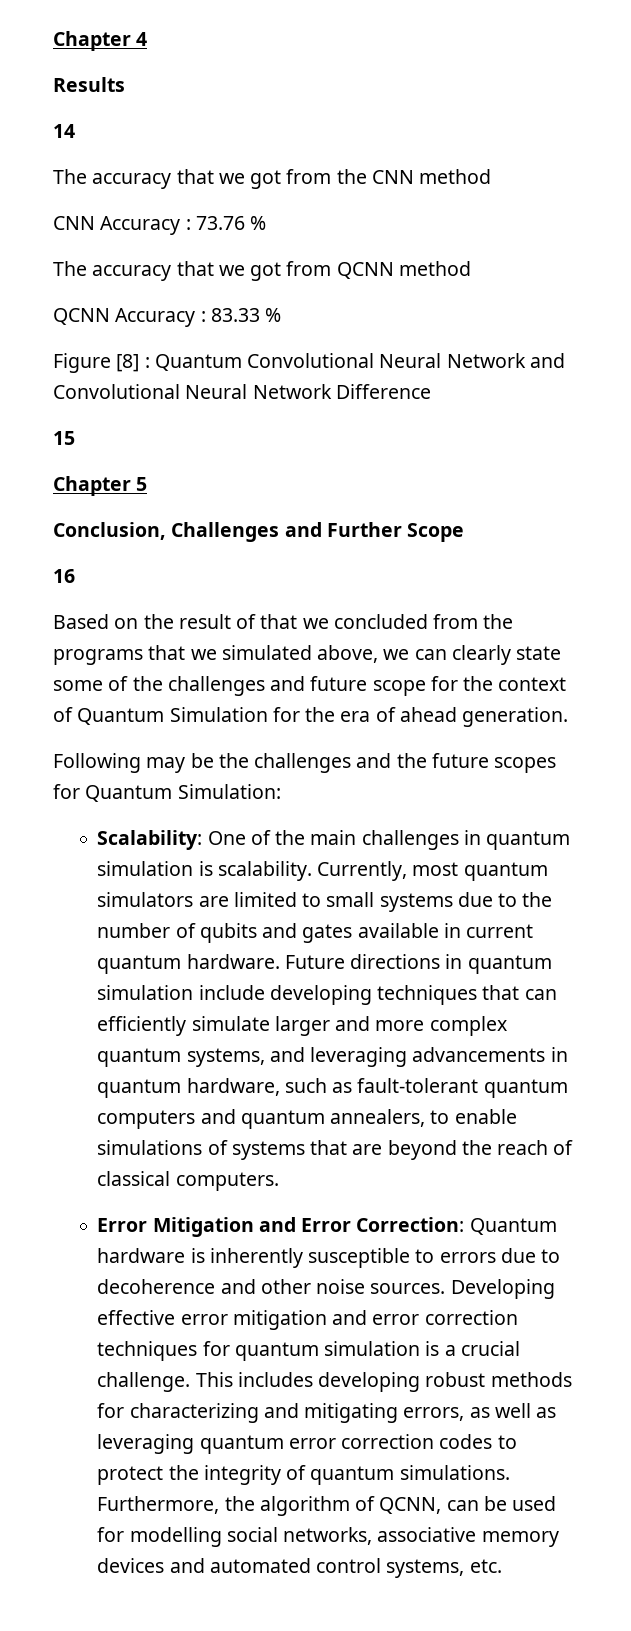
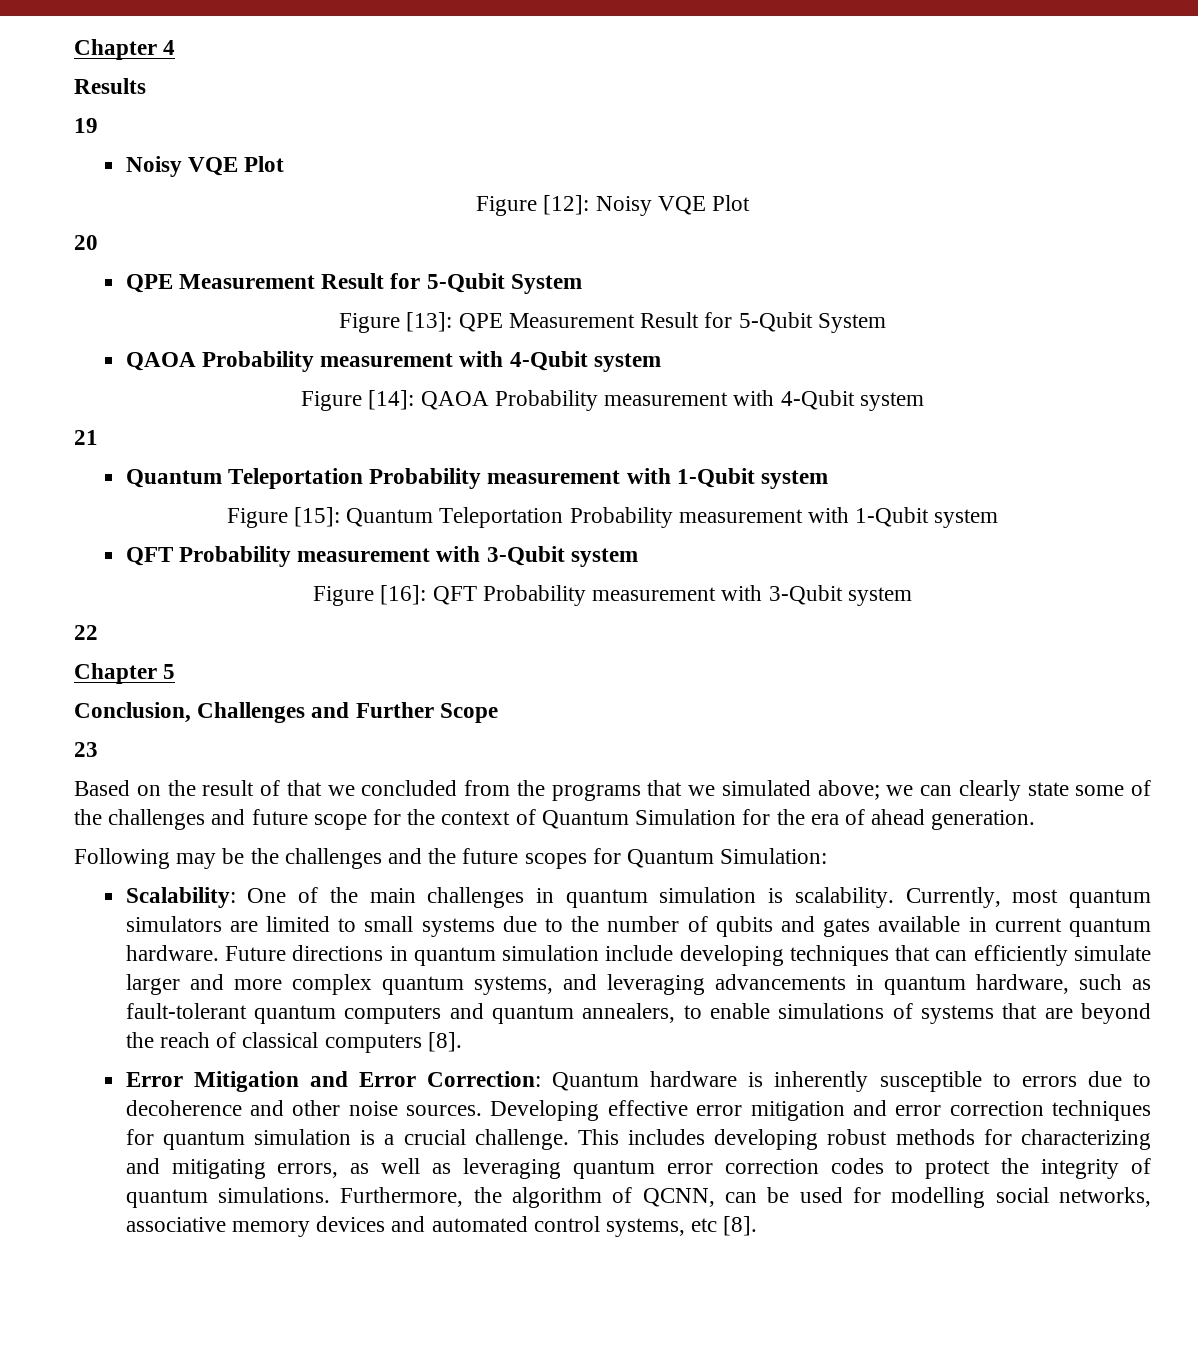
- 14
- The accuracy that we got from the CNN method
- CNN Accuracy : 73.76 %
- The accuracy that we got from QCNN method
- QCNN Accuracy : 83.33 %
- Figure [8] : Quantum Convolutional Neural Network and Convolutional Neural Network Difference
- 15
+ 19
+ Noisy VQE Plot
+ Figure [12]: Noisy VQE Plot
+ 20
+ QPE Measurement Result for 5-Qubit System
+ Figure [13]: QPE Measurement Result for 5-Qubit System
+ QAOA Probability measurement with 4-Qubit system
+ Figure [14]: QAOA Probability measurement with 4-Qubit system
+ 21
+ Quantum Teleportation Probability measurement with 1-Qubit system
+ Figure [15]: Quantum Teleportation Probability measurement with 1-Qubit system
+ QFT Probability measurement with 3-Qubit system
+ Figure [16]: QFT Probability measurement with 3-Qubit system
+ 22
- 16
+ 23
- Based on the result of that we concluded from the programs that we simulated above, we can clearly state some of the challenges and future scope for the context of Quantum Simulation for the era of ahead generation.
+ Based on the result of that we concluded from the programs that we simulated above; we can clearly state some of the challenges and future scope for the context of Quantum Simulation for the era of ahead generation.
- Future directions in quantum simulation include developing techniques that can efficiently simulate larger and more complex quantum systems, and leveraging advancements in quantum hardware, such as fault-tolerant quantum computers and quantum annealers, to enable simulations of systems that are beyond the reach of classical computers.
+ Future directions in quantum simulation include developing techniques that can efficiently simulate larger and more complex quantum systems, and leveraging advancements in quantum hardware, such as fault-tolerant quantum computers and quantum annealers, to enable simulations of systems that are beyond the reach of classical computers [8].
- Furthermore, the algorithm of QCNN, can be used for modelling social networks, associative memory devices and automated control systems, etc.
+ Furthermore, the algorithm of QCNN, can be used for modelling social networks, associative memory devices and automated control systems, etc [8].

